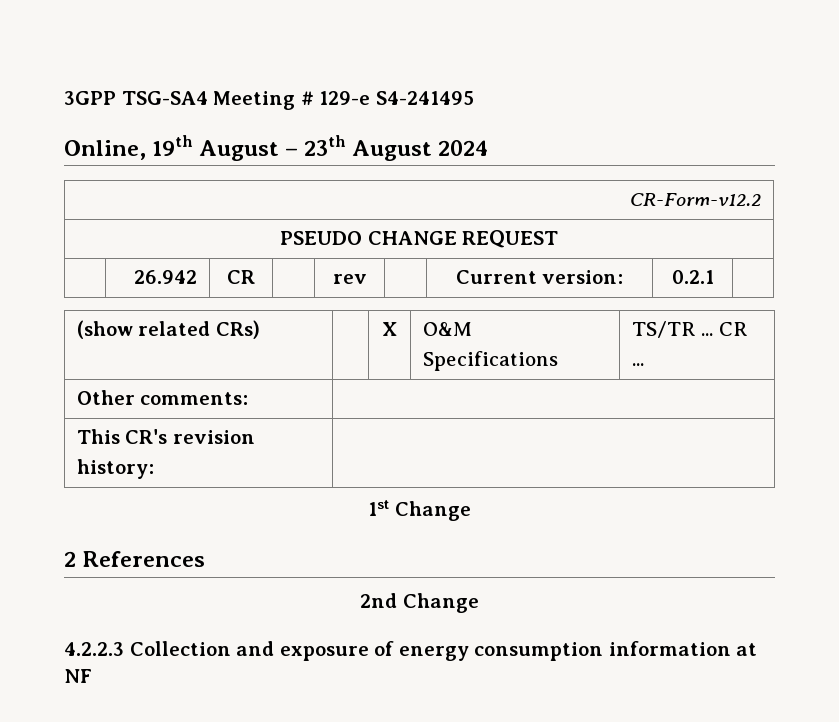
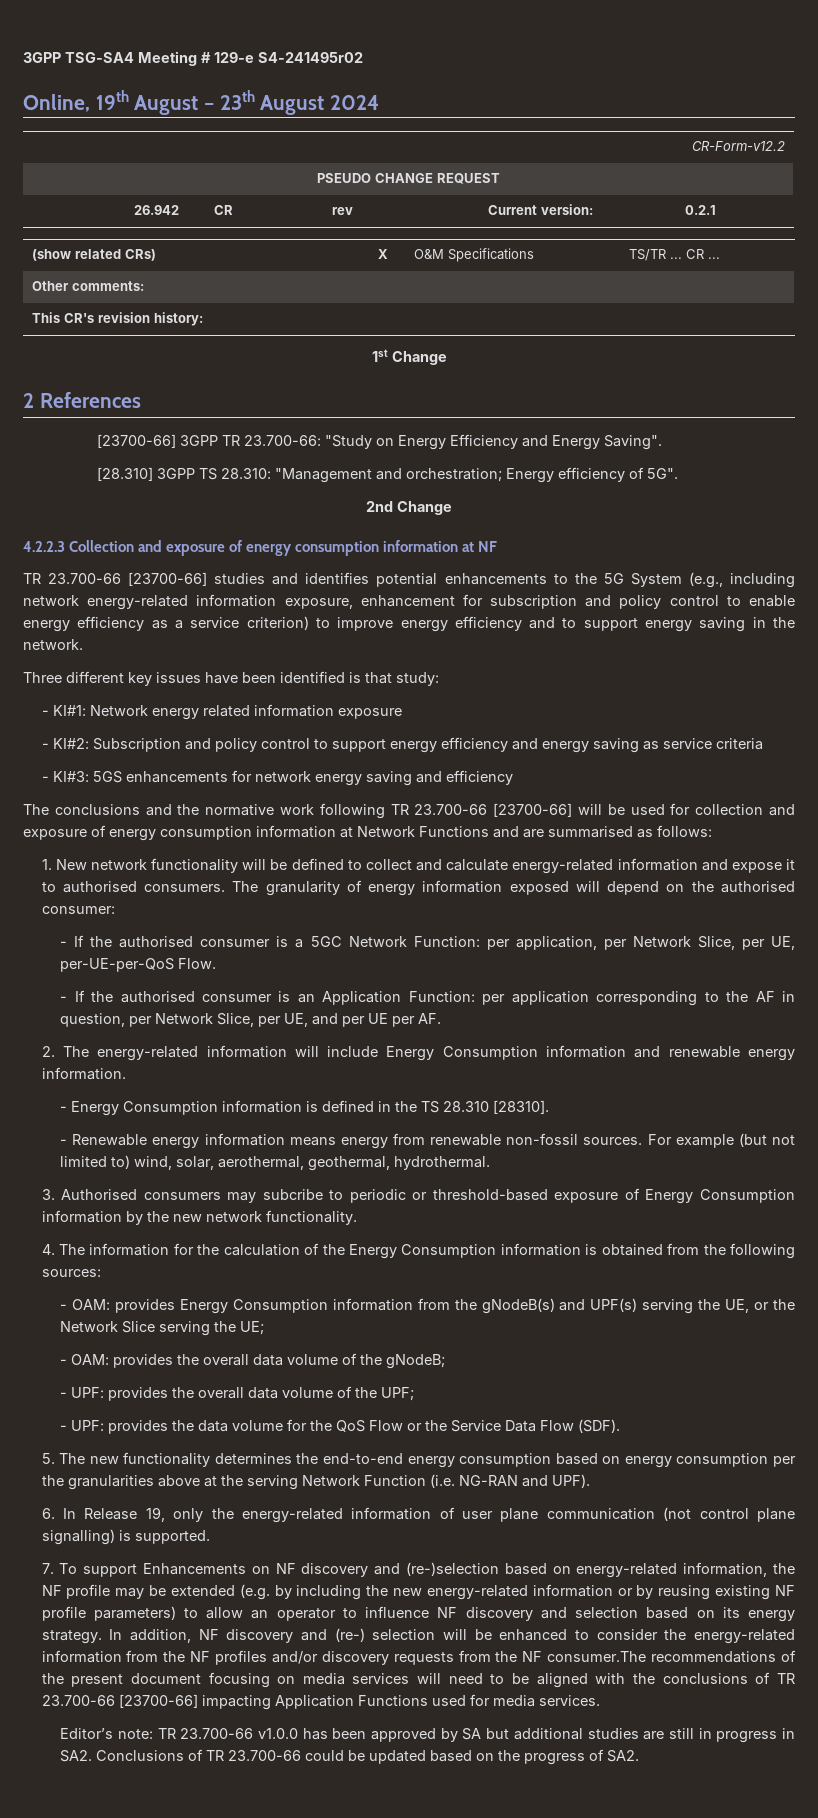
- 3GPP TSG-SA4 Meeting # 129-e S4-241495
+ 3GPP TSG-SA4 Meeting # 129-e S4-241495r02
+ [23700-66] 3GPP TR 23.700-66: "Study on Energy Efficiency and Energy Saving".
+ [28.310] 3GPP TS 28.310: "Management and orchestration; Energy efficiency of 5G".
+ TR 23.700-66 [23700-66] studies and identifies potential enhancements to the 5G System (e.g., including network energy-related information exposure, enhancement for subscription and policy control to enable energy efficiency as a service criterion) to improve energy efficiency and to support energy saving in the network.
+ Three different key issues have been identified is that study:
+ - KI#1: Network energy related information exposure
+ - KI#2: Subscription and policy control to support energy efficiency and energy saving as service criteria
+ - KI#3: 5GS enhancements for network energy saving and efficiency
+ The conclusions and the normative work following TR 23.700-66 [23700-66] will be used for collection and exposure of energy consumption information at Network Functions and are summarised as follows:
+ 1. New network functionality will be defined to collect and calculate energy-related information and expose it to authorised consumers. The granularity of energy information exposed will depend on the authorised consumer:
+ - If the authorised consumer is a 5GC Network Function: per application, per Network Slice, per UE, per-UE-per-QoS Flow.
+ - If the authorised consumer is an Application Function: per application corresponding to the AF in question, per Network Slice, per UE, and per UE per AF.
+ 2. The energy-related information will include Energy Consumption information and renewable energy information.
+ - Energy Consumption information is defined in the TS 28.310 [28310].
+ - Renewable energy information means energy from renewable non-fossil sources. For example (but not limited to) wind, solar, aerothermal, geothermal, hydrothermal.
+ 3. Authorised consumers may subcribe to periodic or threshold-based exposure of Energy Consumption information by the new network functionality.
+ 4. The information for the calculation of the Energy Consumption information is obtained from the following sources:
+ - OAM: provides Energy Consumption information from the gNodeB(s) and UPF(s) serving the UE, or the Network Slice serving the UE;
+ - OAM: provides the overall data volume of the gNodeB;
+ - UPF: provides the overall data volume of the UPF;
+ - UPF: provides the data volume for the QoS Flow or the Service Data Flow (SDF).
+ 5. The new functionality determines the end-to-end energy consumption based on energy consumption per the granularities above at the serving Network Function (i.e. NG-RAN and UPF).
+ 6. In Release 19, only the energy-related information of user plane communication (not control plane signalling) is supported.
+ 7. To support Enhancements on NF discovery and (re-)selection based on energy-related information, the NF profile may be extended (e.g. by including the new energy-related information or by reusing existing NF profile parameters) to allow an operator to influence NF discovery and selection based on its energy strategy. In addition, NF discovery and (re-) selection will be enhanced to consider the energy-related information from the NF profiles and/or discovery requests from the NF consumer.The recommendations of the present document focusing on media services will need to be aligned with the conclusions of TR 23.700-66 [23700-66] impacting Application Functions used for media services.
+ Editor’s note: TR 23.700-66 v1.0.0 has been approved by SA but additional studies are still in progress in SA2. Conclusions of TR 23.700-66 could be updated based on the progress of SA2.

